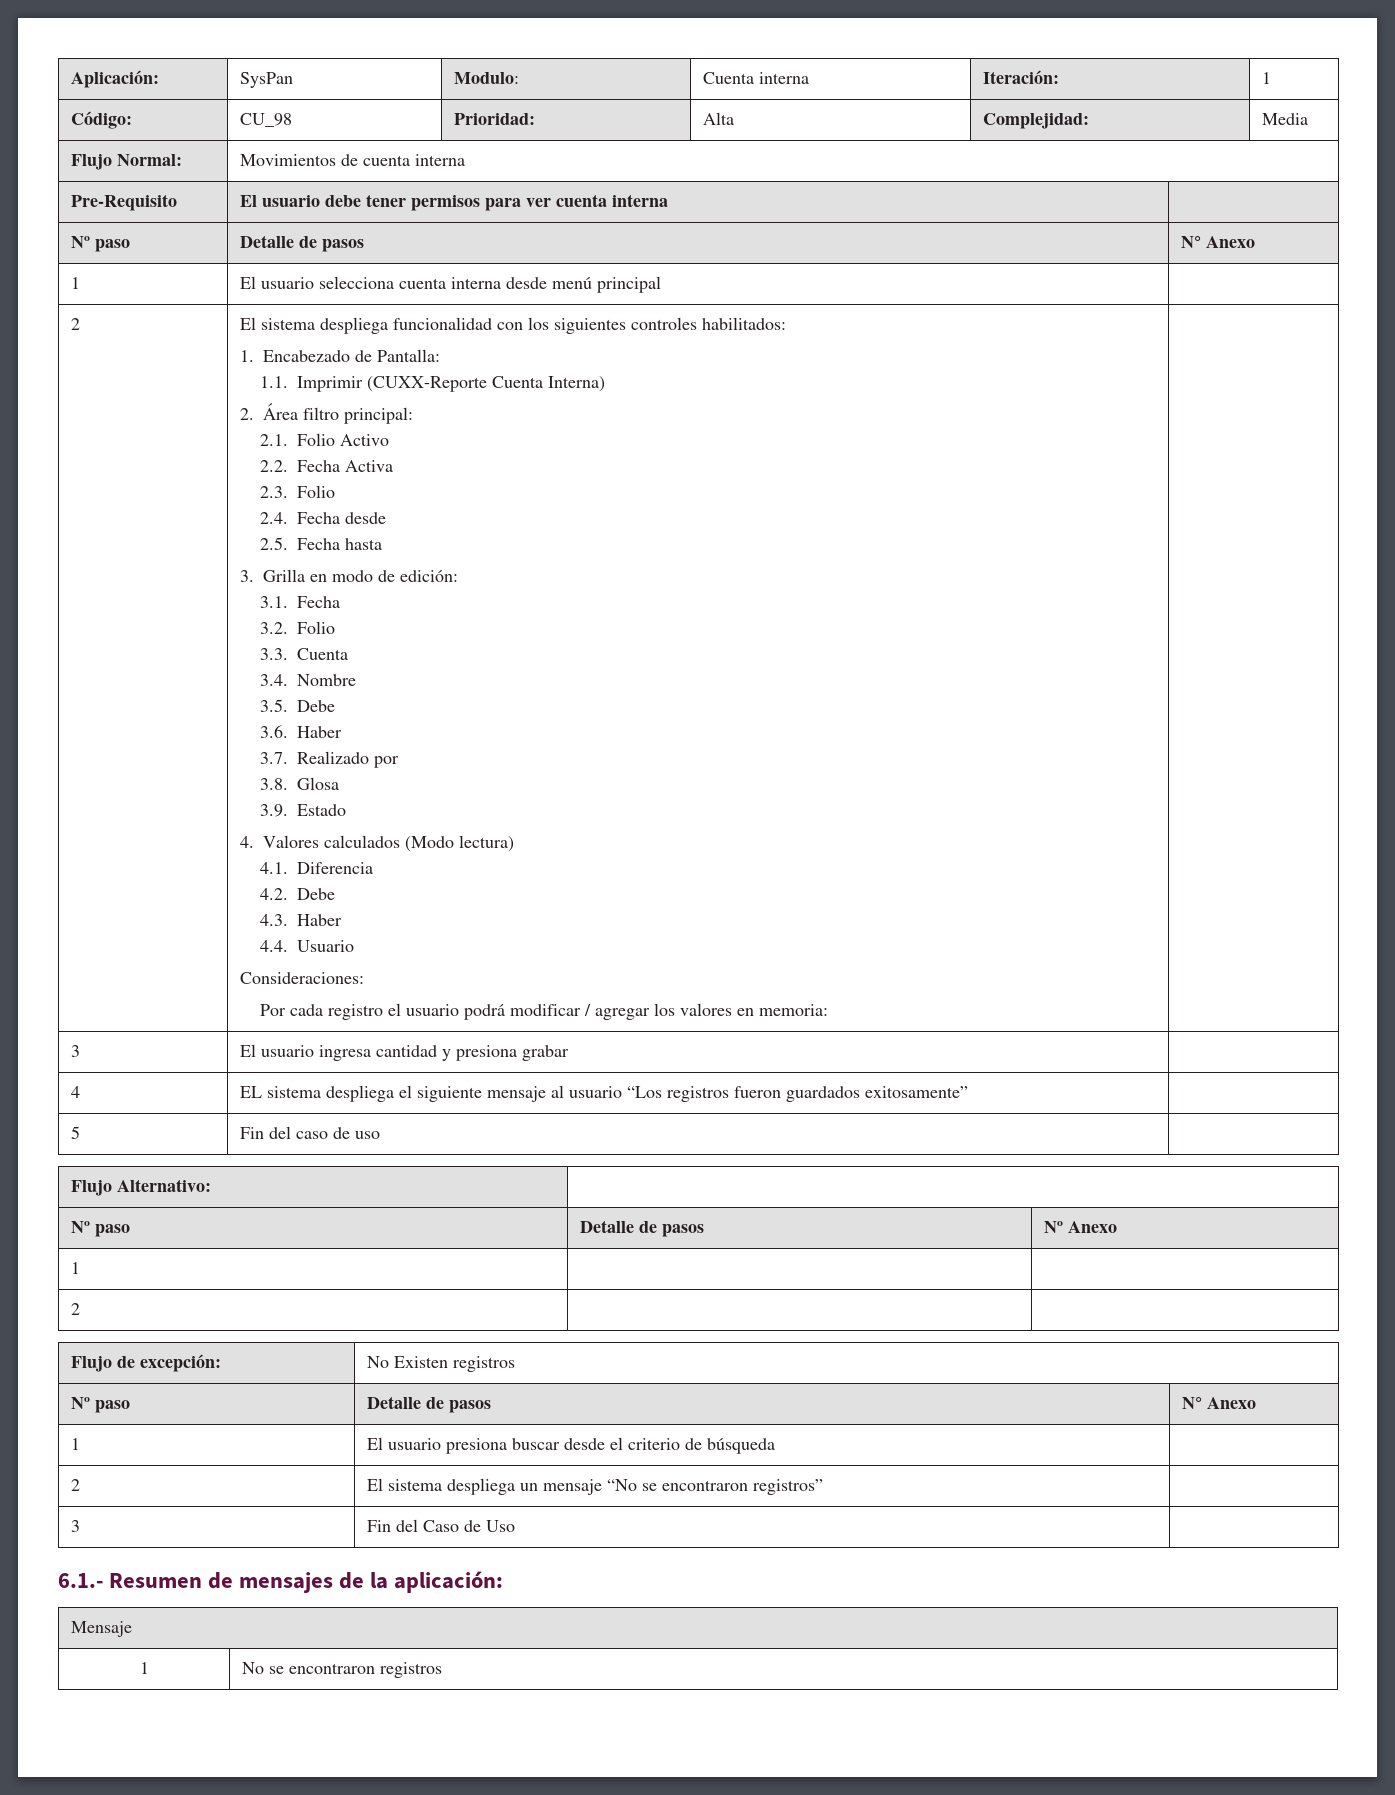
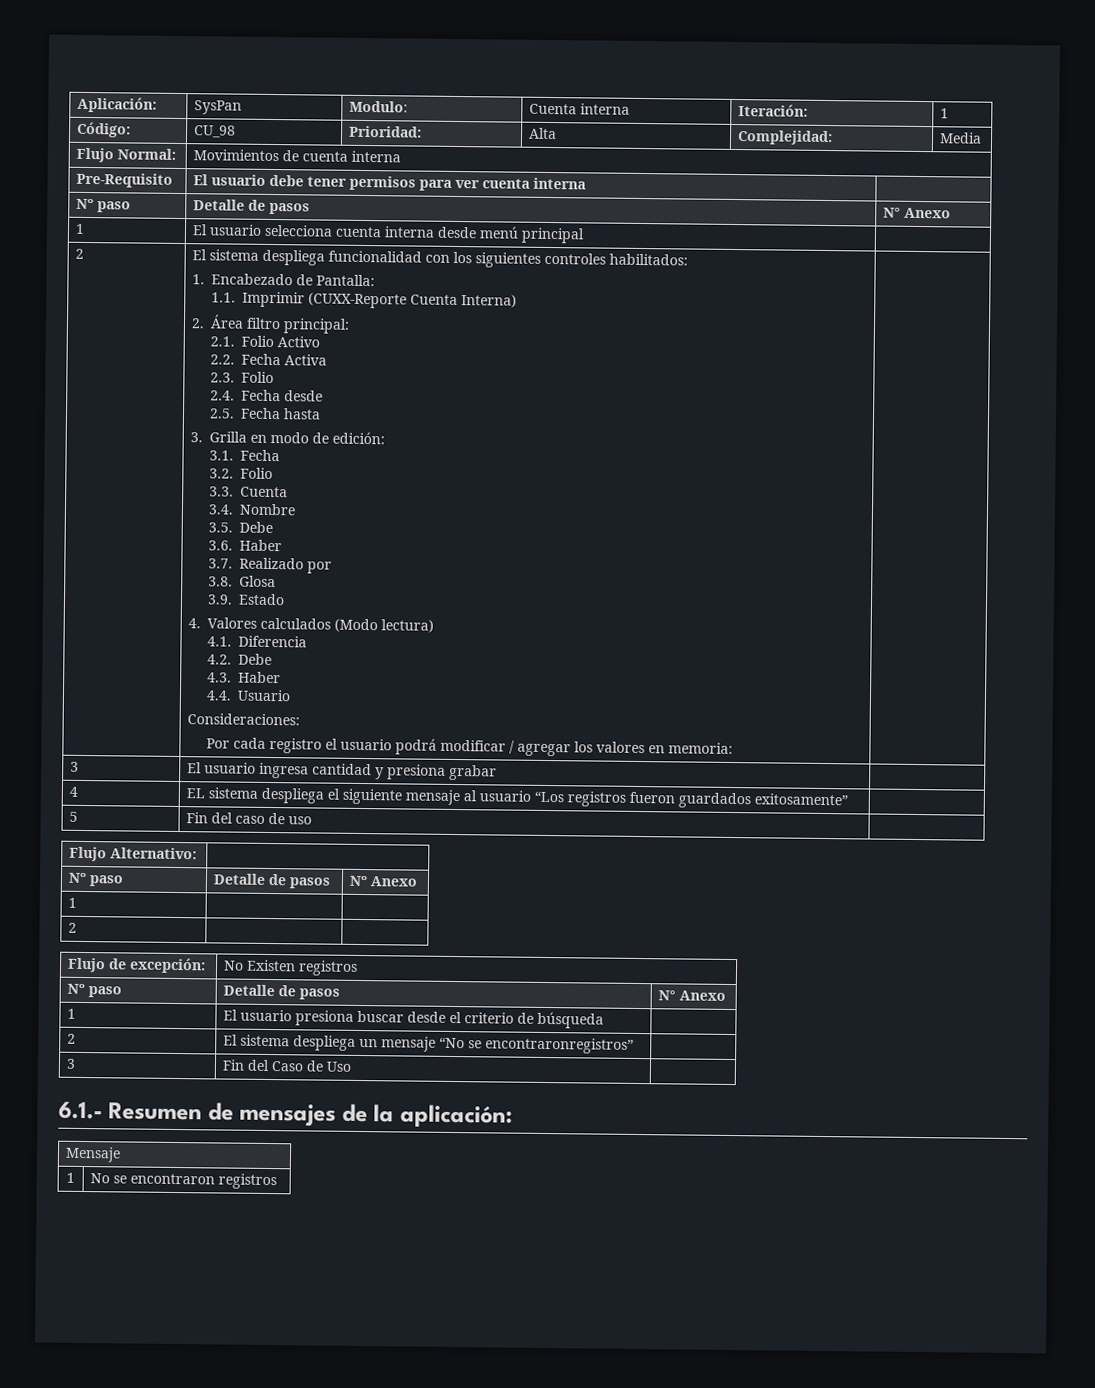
- 2 | El sistema despliega un mensaje “No se encontraron registros” |
+ 2 | El sistema despliega un mensaje “No se encontraronregistros” |

